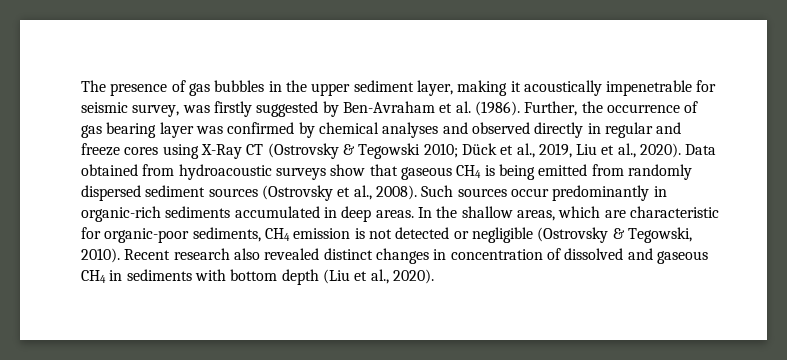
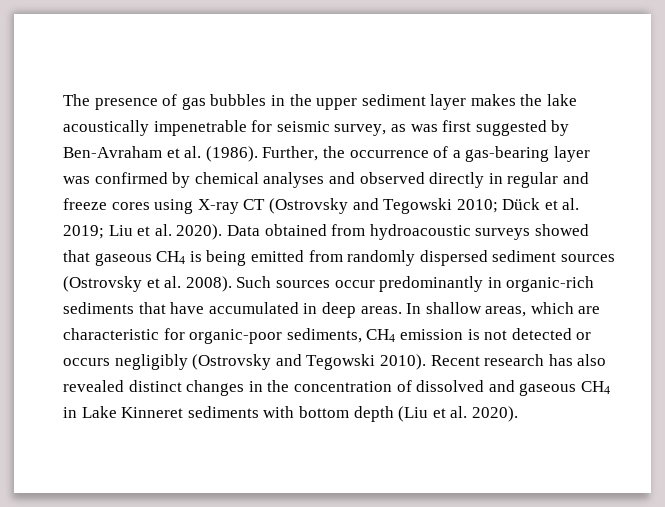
- The presence of gas bubbles in the upper sediment layer, making it acoustically impenetrable for seismic survey, was firstly suggested by Ben-Avraham et al. (1986).
+ The presence of gas bubbles in the upper sediment layer makes the lake acoustically impenetrable for seismic survey, as was first suggested by Ben-Avraham et al. (1986).
- Further, the occurrence of gas bearing layer was confirmed by chemical analyses and observed directly in regular and freeze cores using X-Ray CT (Ostrovsky & Tegowski 2010; Dück et al., 2019, Liu et al., 2020).
+ Further, the occurrence of a gas-bearing layer was confirmed by chemical analyses and observed directly in regular and freeze cores using X-ray CT (Ostrovsky and Tegowski 2010; Dück et al. 2019; Liu et al. 2020).
- Data obtained from hydroacoustic surveys show that gaseous CH4 is being emitted from randomly dispersed sediment sources (Ostrovsky et al., 2008).
+ Data obtained from hydroacoustic surveys showed that gaseous CH4 is being emitted from randomly dispersed sediment sources (Ostrovsky et al. 2008).
- Such sources occur predominantly in organic-rich sediments accumulated in deep areas.
+ Such sources occur predominantly in organic-rich sediments that have accumulated in deep areas.
- In the shallow areas, which are characteristic for organic-poor sediments, CH4 emission is not detected or negligible (Ostrovsky & Tegowski, 2010).
+ In shallow areas, which are characteristic for organic-poor sediments, CH4 emission is not detected or occurs negligibly (Ostrovsky and Tegowski 2010).
- Recent research also revealed distinct changes in concentration of dissolved and gaseous CH4 in sediments with bottom depth (Liu et al., 2020).
+ Recent research has also revealed distinct changes in the concentration of dissolved and gaseous CH4 in Lake Kinneret sediments with bottom depth (Liu et al. 2020).

